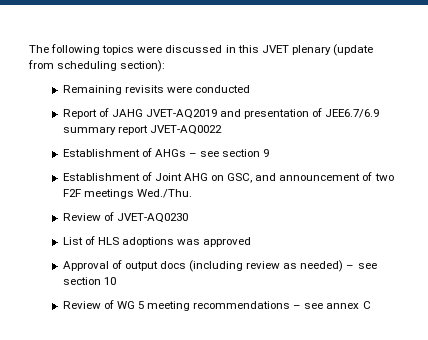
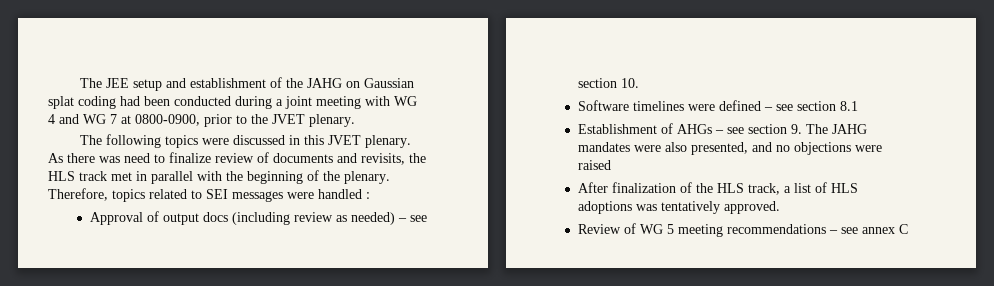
- The following topics were discussed in this JVET plenary (update from scheduling section):
- Remaining revisits were conducted
- Report of JAHG JVET-AQ2019 and presentation of JEE6.7/6.9 summary report JVET-AQ0022
- Establishment of AHGs – see section 9
- Establishment of Joint AHG on GSC, and announcement of two F2F meetings Wed./Thu.
- Review of JVET-AQ0230
- List of HLS adoptions was approved
+ The JEE setup and establishment of the JAHG on Gaussian splat coding had been conducted during a joint meeting with WG 4 and WG 7 at 0800-0900, prior to the JVET plenary.
+ The following topics were discussed in this JVET plenary. As there was need to finalize review of documents and revisits, the HLS track met in parallel with the beginning of the plenary. Therefore, topics related to SEI messages were handled :
- Approval of output docs (including review as needed) – see section 10
+ Approval of output docs (including review as needed) – see section 10.
+ Software timelines were defined – see section 8.1
+ Establishment of AHGs – see section 9. The JAHG mandates were also presented, and no objections were raised
+ After finalization of the HLS track, a list of HLS adoptions was tentatively approved.

